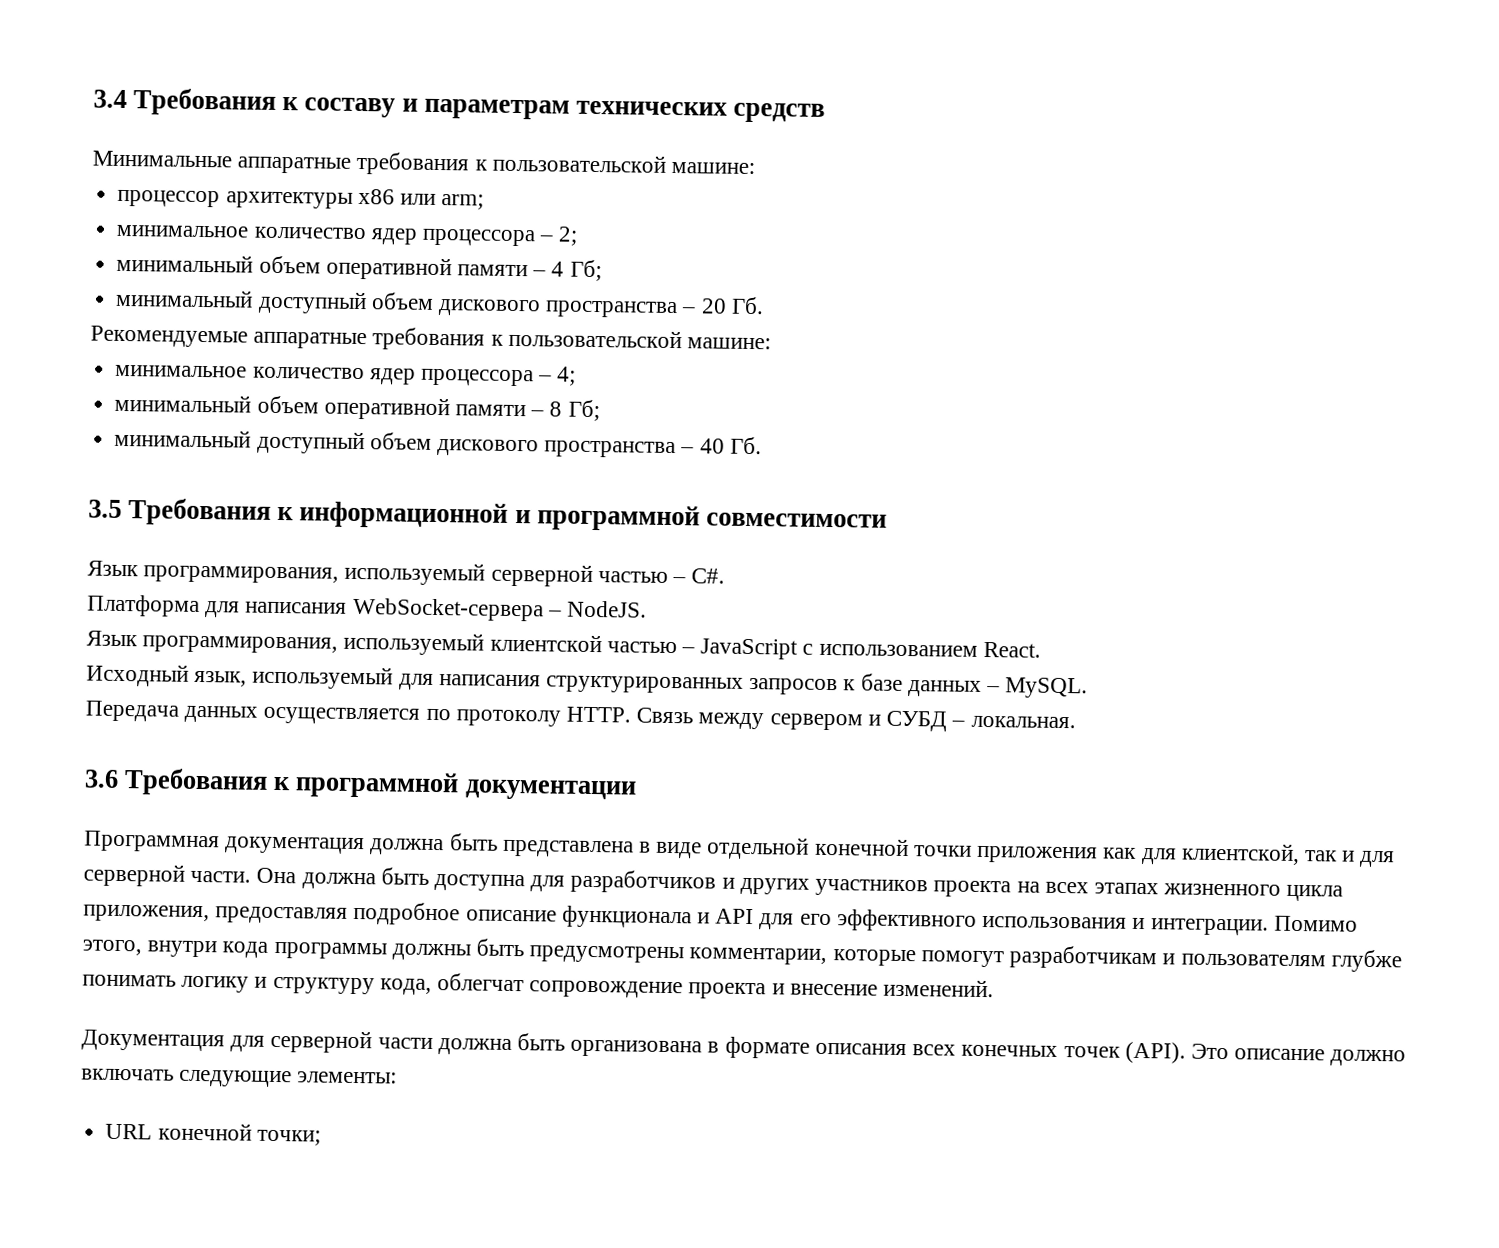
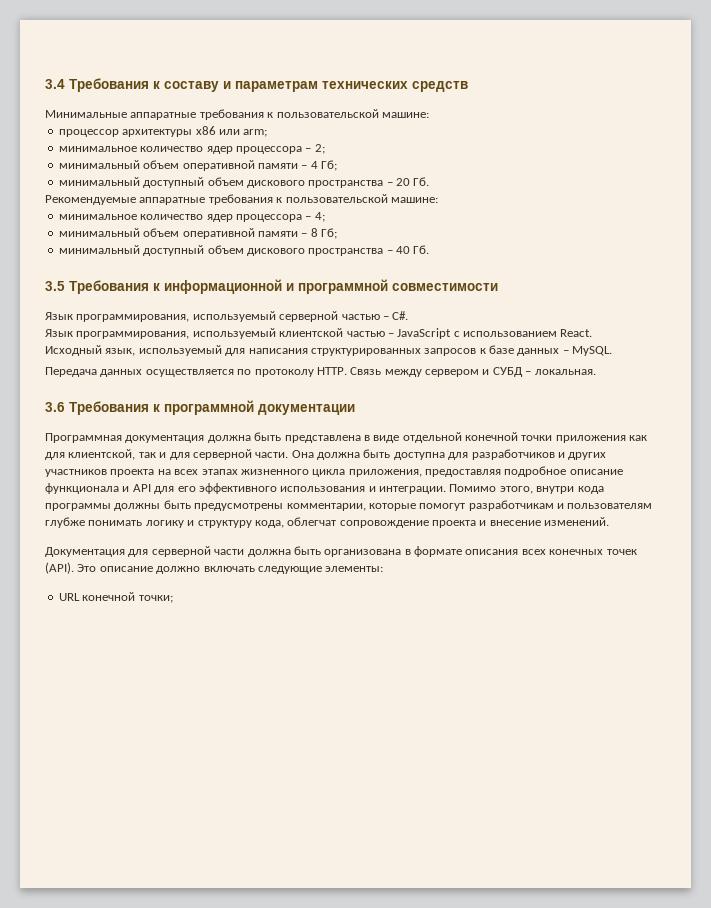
- Платформа для написания WebSocket-сервера – NodeJS.

